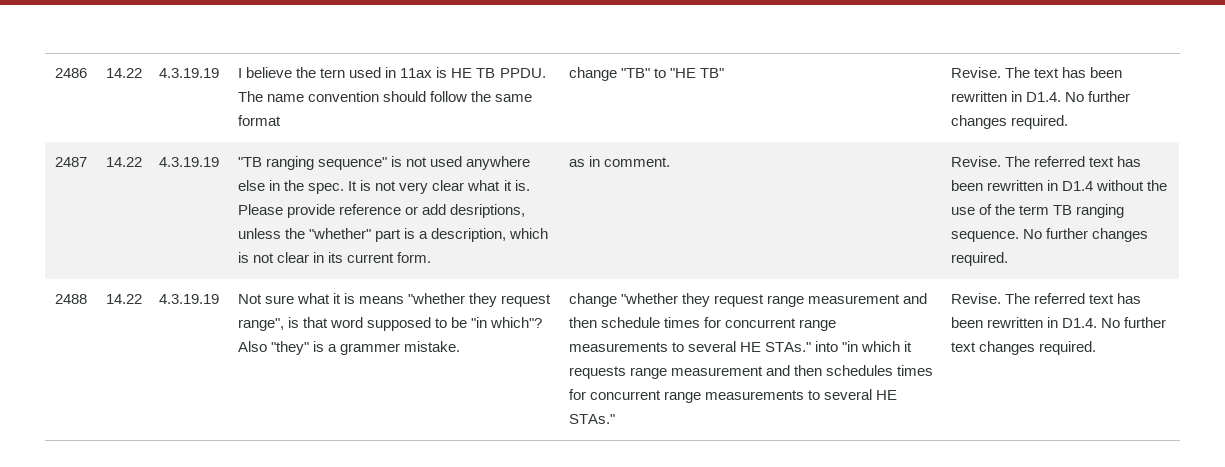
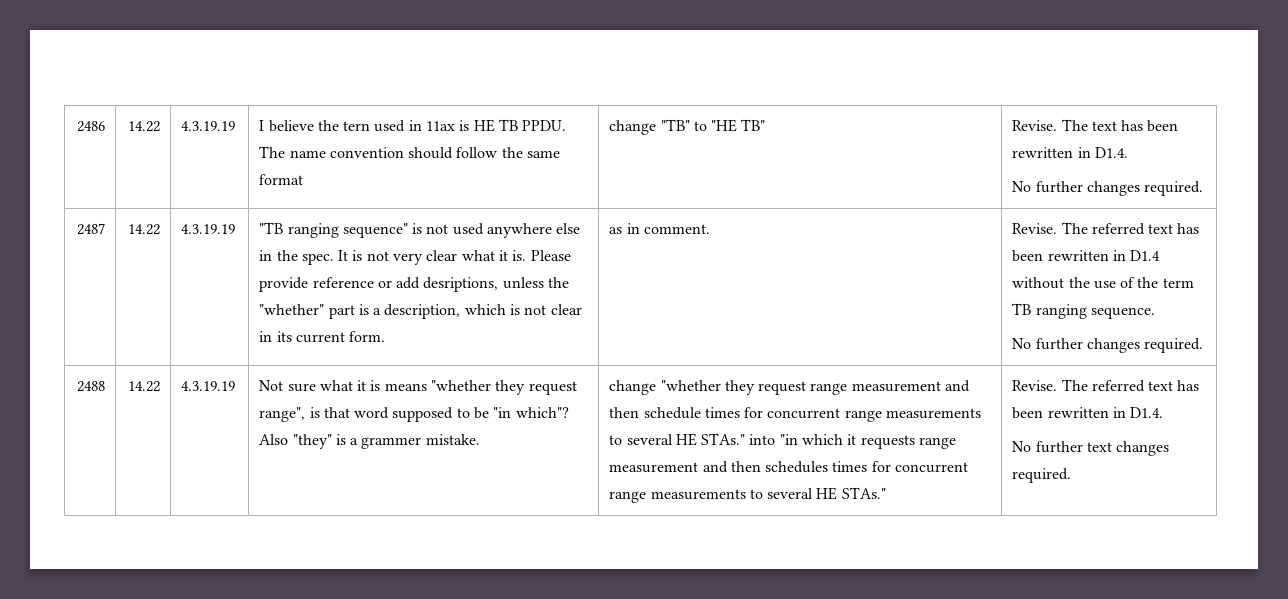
- 2486 | 14.22 | 4.3.19.19 | I believe the tern used in 11ax is HE TB PPDU. The name convention should follow the same format | change "TB" to "HE TB" | Revise. The text has been rewritten in D1.4. No further changes required.
+ 2486 | 14.22 | 4.3.19.19 | I believe the tern used in 11ax is HE TB PPDU. The name convention should follow the same format | change "TB" to "HE TB" | Revise. The text has been rewritten in D1.4.
+ No further changes required.
- The referred text has been rewritten in D1.4 without the use of the term TB ranging sequence. No further changes required.
+ The referred text has been rewritten in D1.4 without the use of the term TB ranging sequence.
+ No further changes required.
- The referred text has been rewritten in D1.4. No further text changes required.
+ The referred text has been rewritten in D1.4.
+ No further text changes required.

